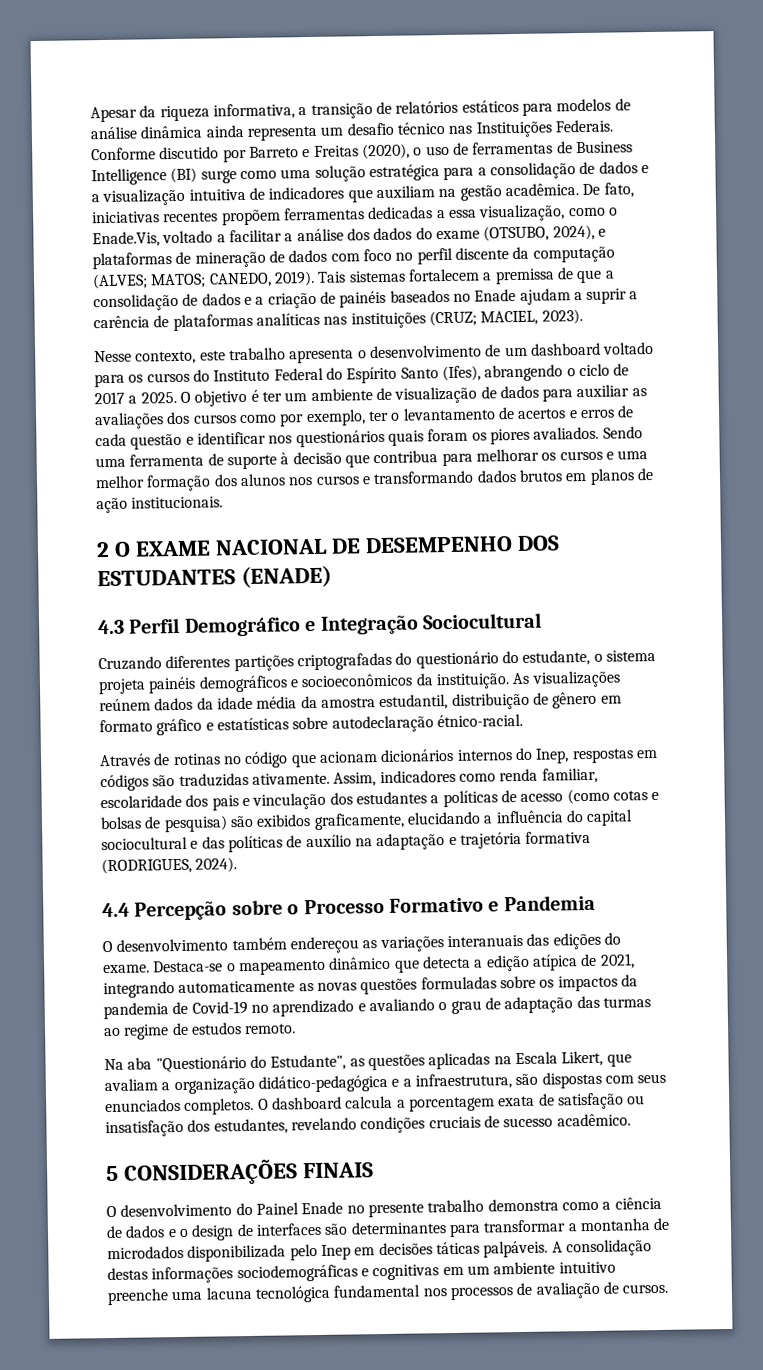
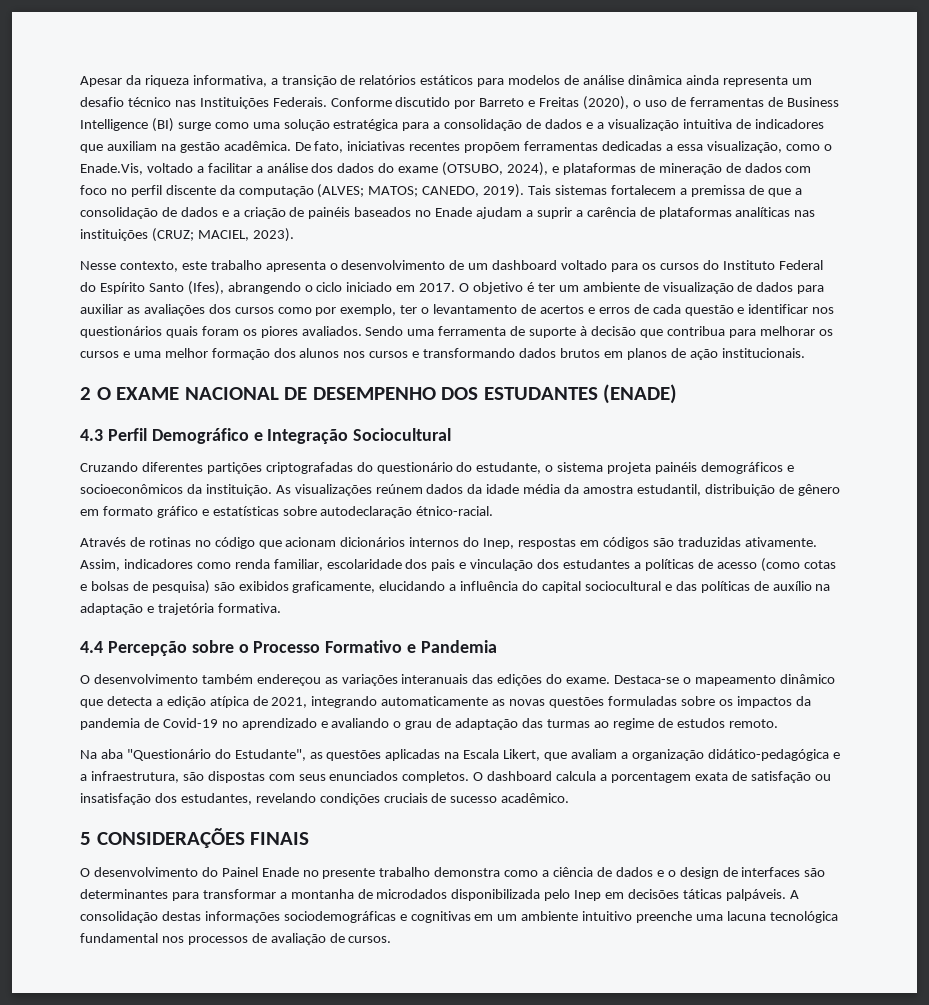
- Nesse contexto, este trabalho apresenta o desenvolvimento de um dashboard voltado para os cursos do Instituto Federal do Espírito Santo (Ifes), abrangendo o ciclo de 2017 a 2025.
+ Nesse contexto, este trabalho apresenta o desenvolvimento de um dashboard voltado para os cursos do Instituto Federal do Espírito Santo (Ifes), abrangendo o ciclo iniciado em 2017.
- Assim, indicadores como renda familiar, escolaridade dos pais e vinculação dos estudantes a políticas de acesso (como cotas e bolsas de pesquisa) são exibidos graficamente, elucidando a influência do capital sociocultural e das políticas de auxílio na adaptação e trajetória formativa (RODRIGUES, 2024).
+ Assim, indicadores como renda familiar, escolaridade dos pais e vinculação dos estudantes a políticas de acesso (como cotas e bolsas de pesquisa) são exibidos graficamente, elucidando a influência do capital sociocultural e das políticas de auxílio na adaptação e trajetória formativa.

